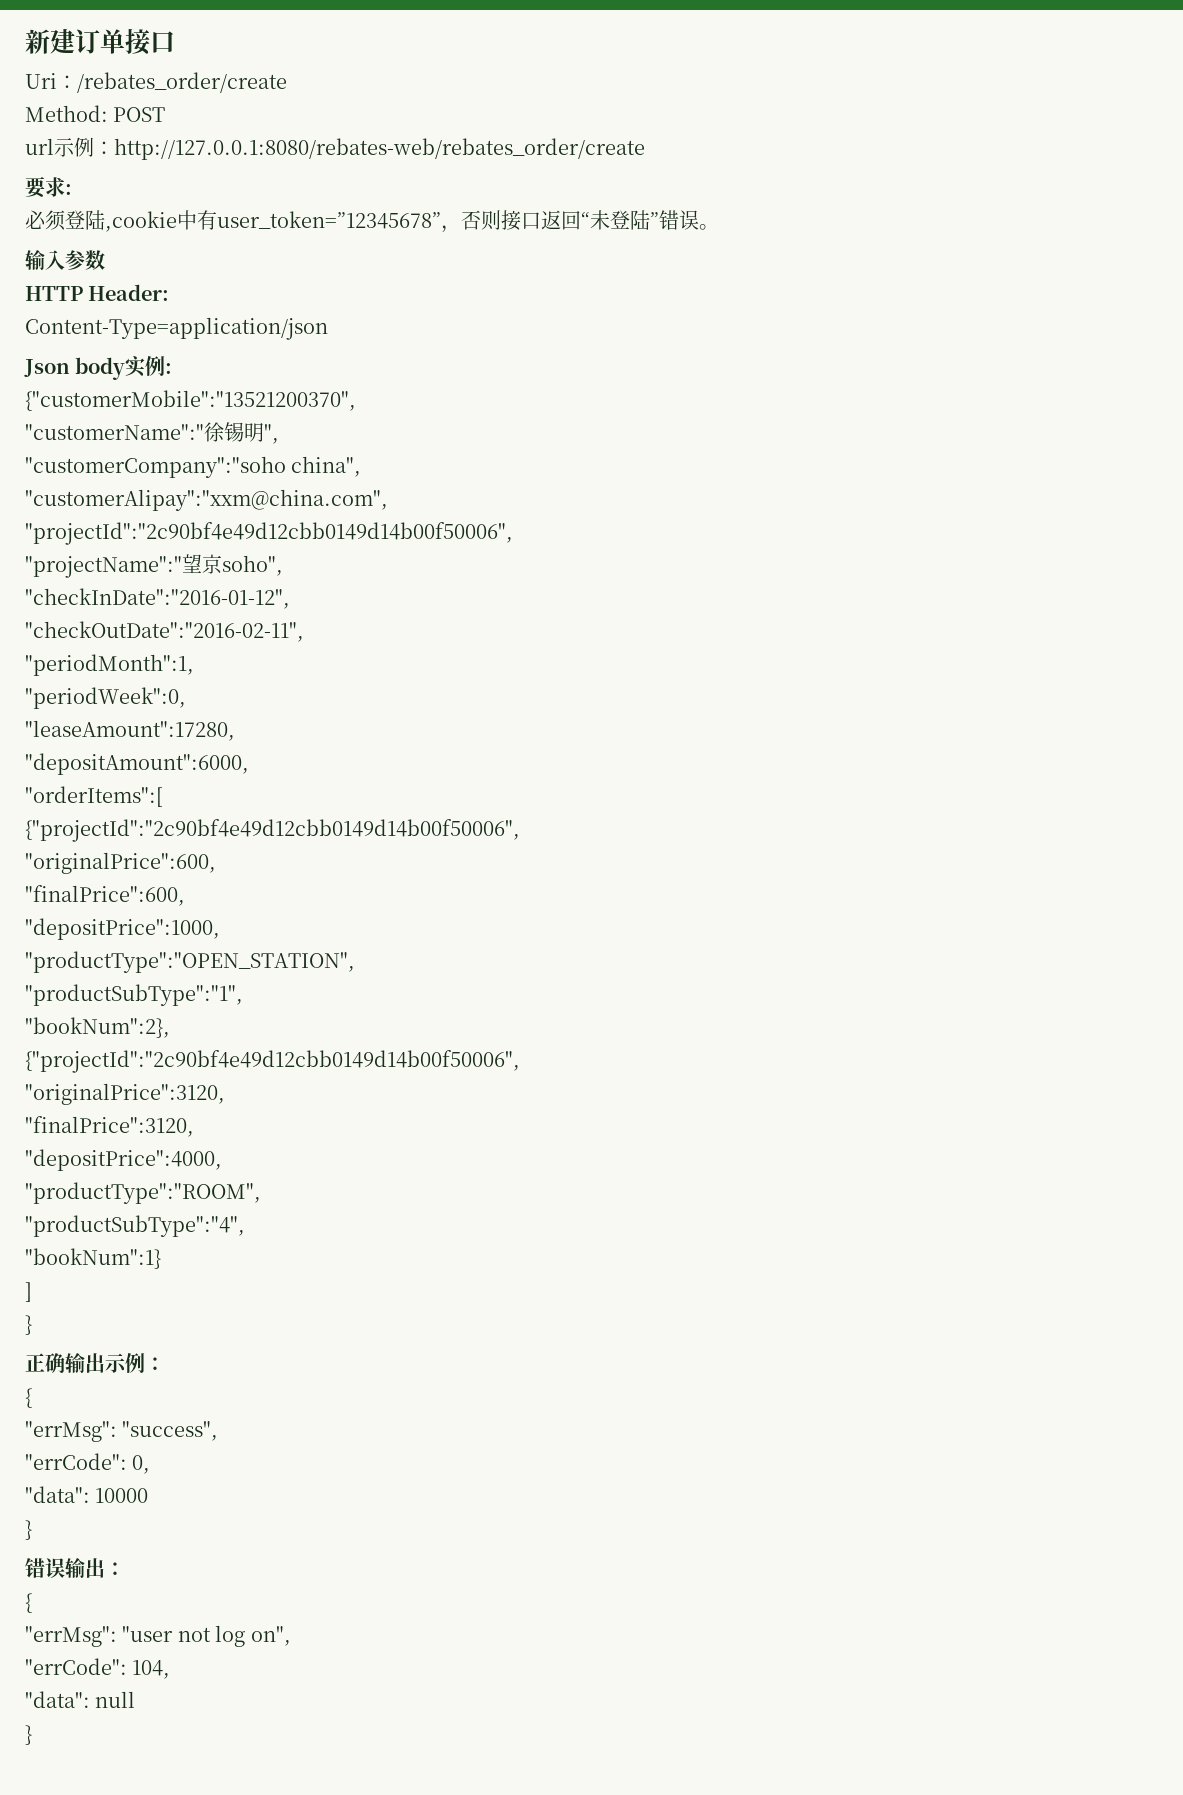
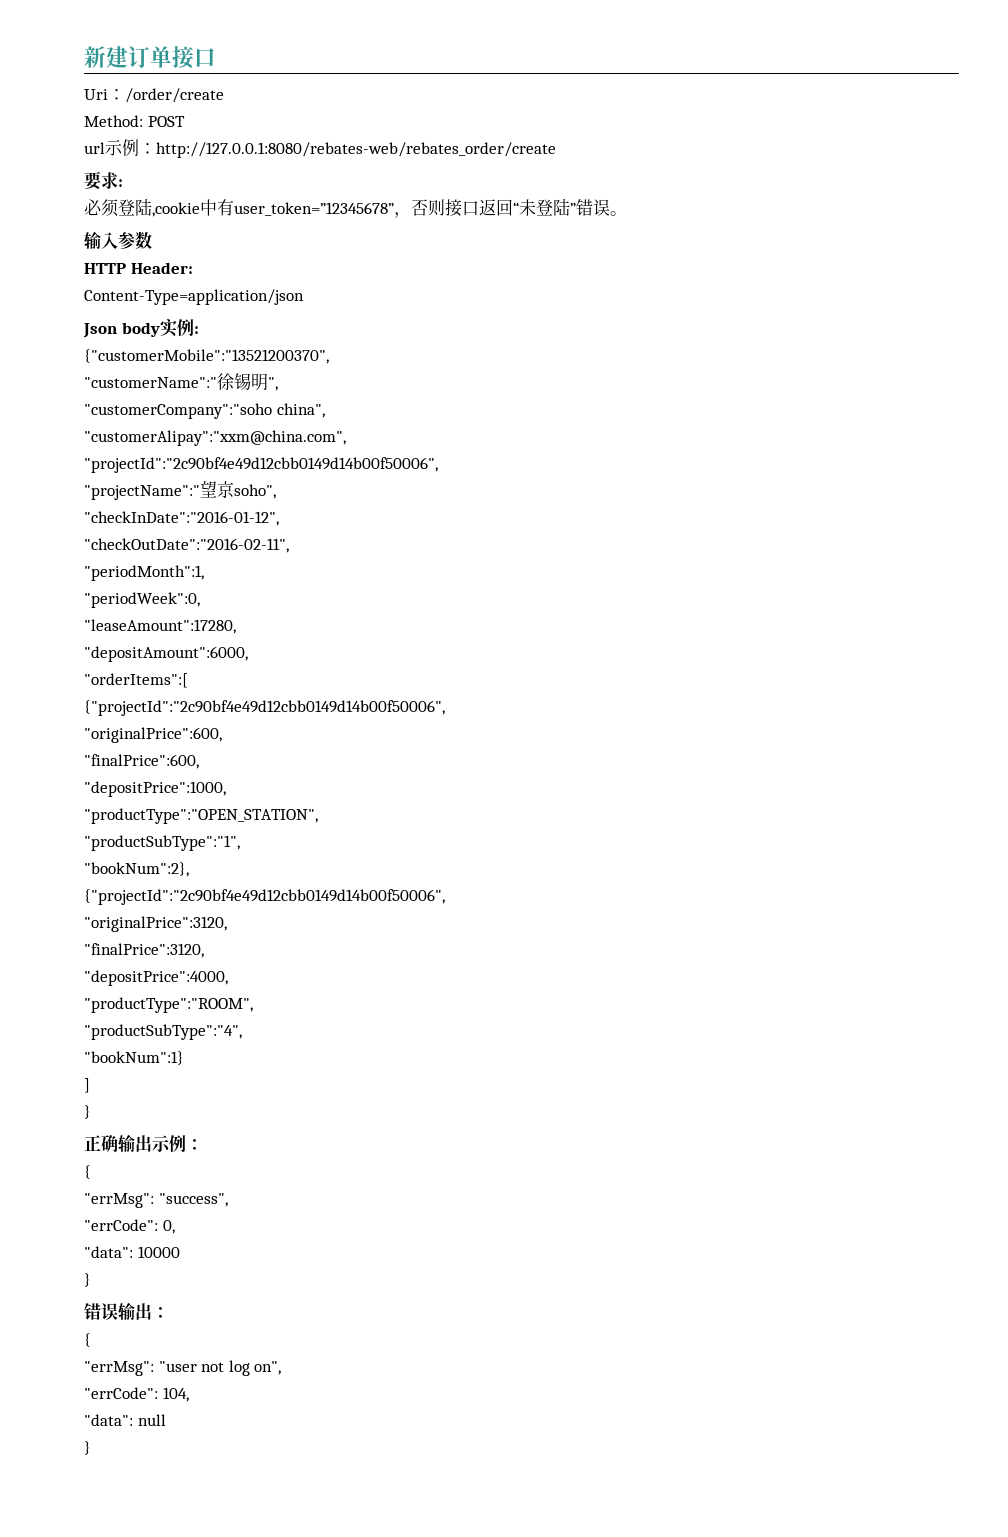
- Uri：/rebates_order/create
+ Uri：/order/create

